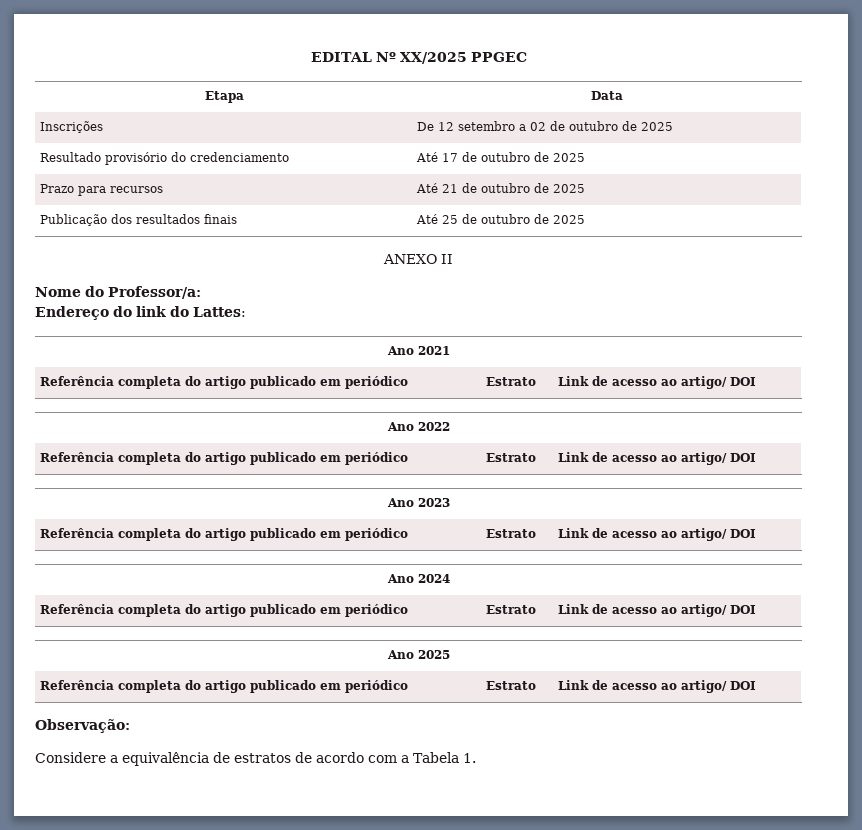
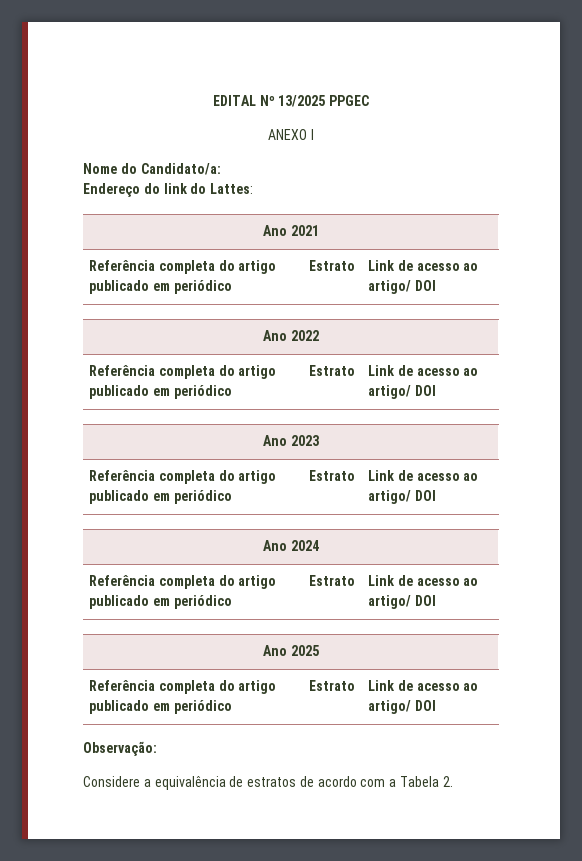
- EDITAL Nº XX/2025 PPGEC
+ EDITAL Nº 13/2025 PPGEC
- Etapa | Data
- Inscrições | De 12 setembro a 02 de outubro de 2025
- Resultado provisório do credenciamento | Até 17 de outubro de 2025
- Prazo para recursos | Até 21 de outubro de 2025
- Publicação dos resultados finais | Até 25 de outubro de 2025
- ANEXO II
+ ANEXO I
- Nome do Professor/a:
+ Nome do Candidato/a:
- Considere a equivalência de estratos de acordo com a Tabela 1.
+ Considere a equivalência de estratos de acordo com a Tabela 2.

